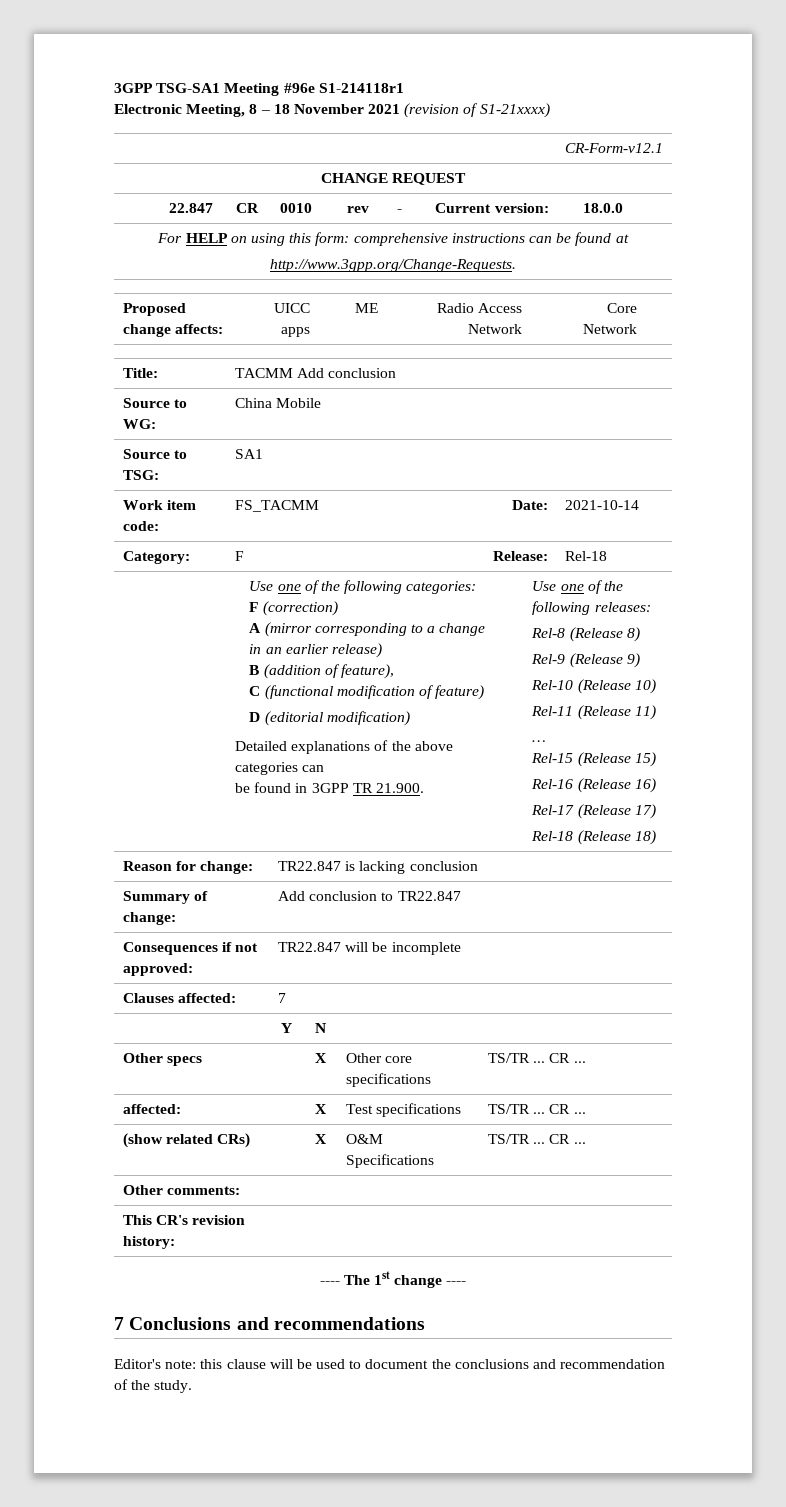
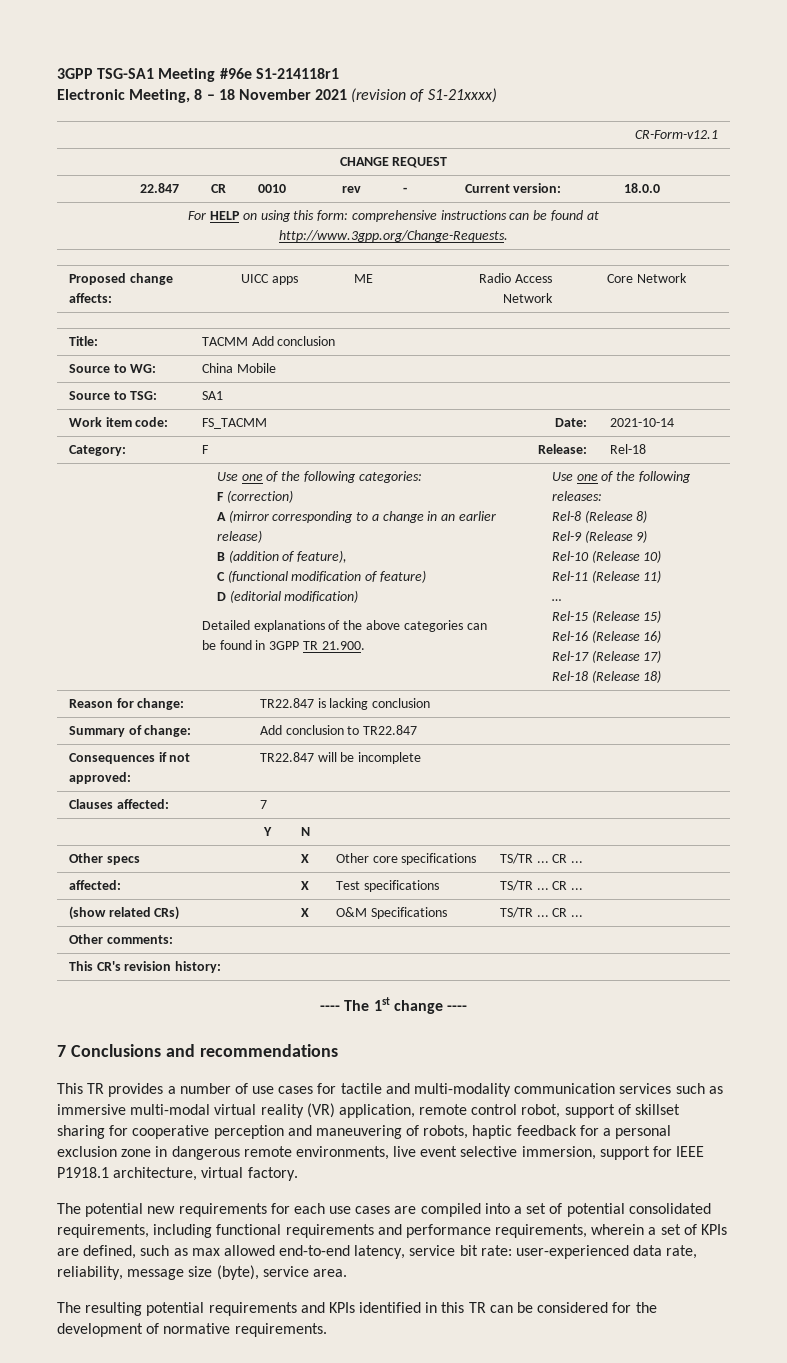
- Editor's note: this clause will be used to document the conclusions and recommendation of the study.
+ This TR provides a number of use cases for tactile and multi-modality communication services such as immersive multi-modal virtual reality (VR) application, remote control robot, support of skillset sharing for cooperative perception and maneuvering of robots, haptic feedback for a personal exclusion zone in dangerous remote environments, live event selective immersion, support for IEEE P1918.1 architecture, virtual factory.
+ The potential new requirements for each use cases are compiled into a set of potential consolidated requirements, including functional requirements and performance requirements, wherein a set of KPIs are defined, such as max allowed end-to-end latency, service bit rate: user-experienced data rate, reliability, message size (byte), service area.
+ The resulting potential requirements and KPIs identified in this TR can be considered for the development of normative requirements.

